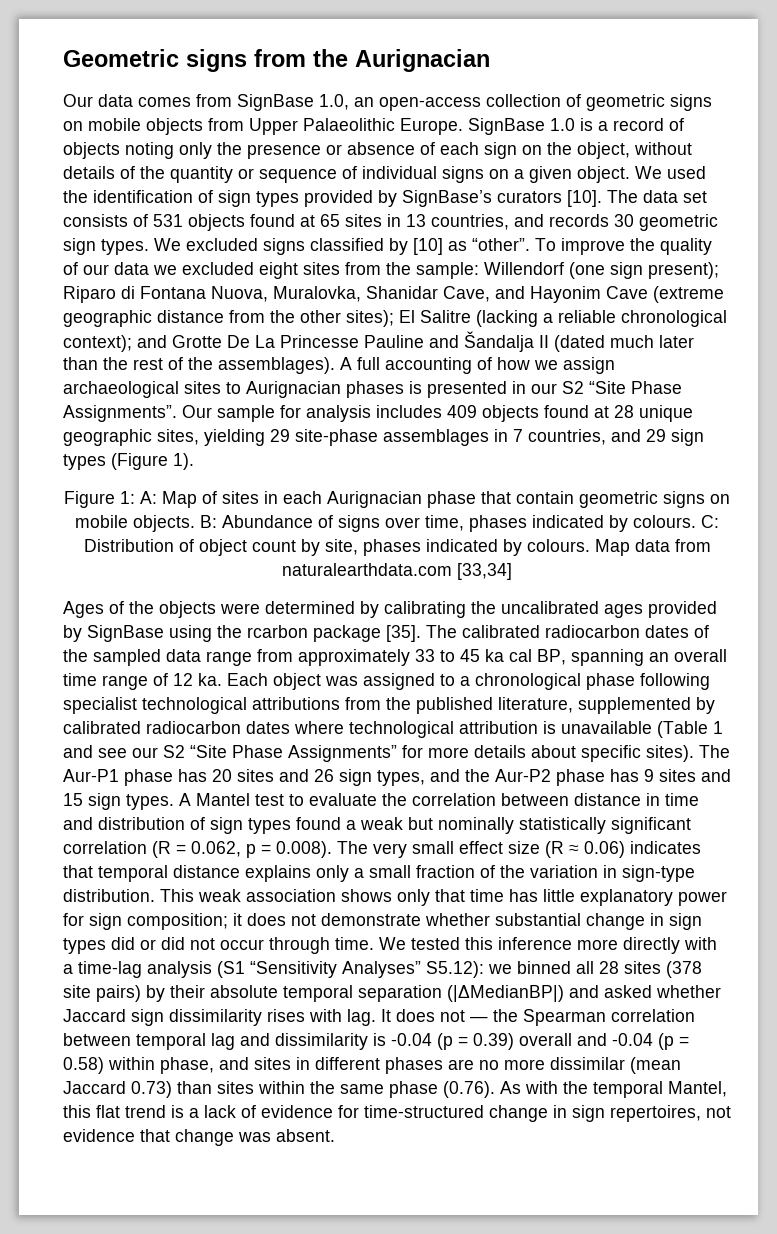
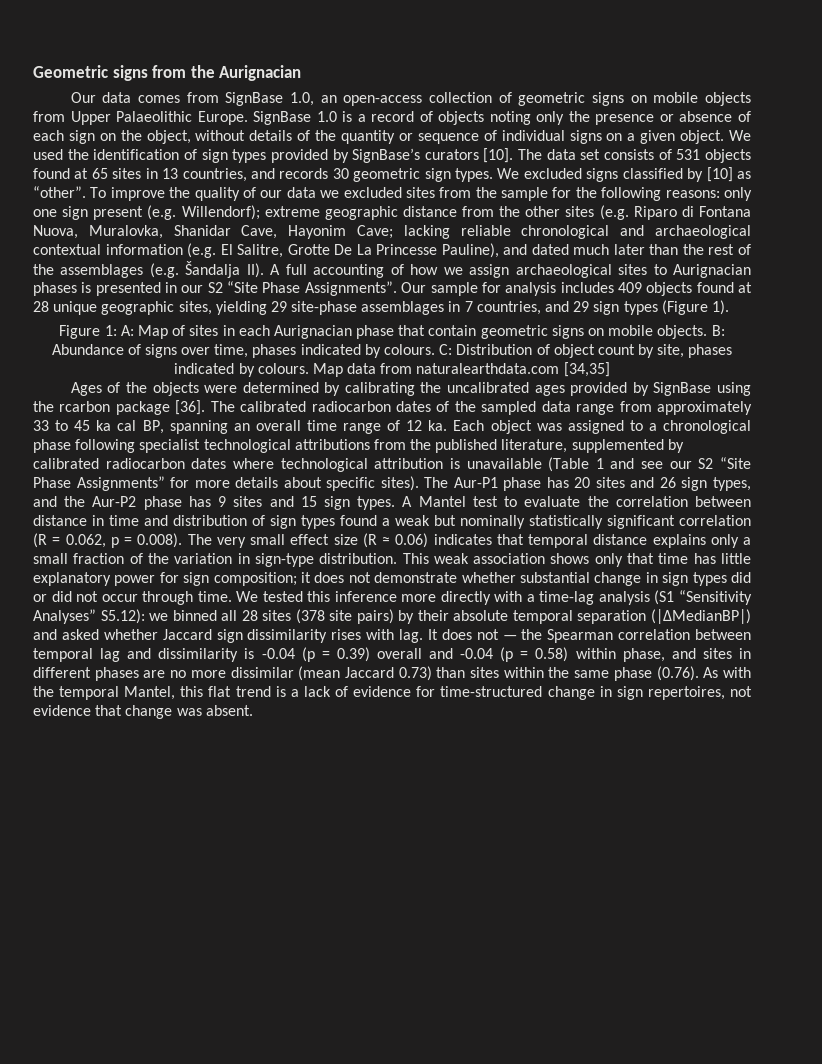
- To improve the quality of our data we excluded eight sites from the sample: Willendorf (one sign present); Riparo di Fontana Nuova, Muralovka, Shanidar Cave, and Hayonim Cave (extreme geographic distance from the other sites); El Salitre (lacking a reliable chronological context); and Grotte De La Princesse Pauline and Šandalja II (dated much later than the rest of the assemblages). A full accounting of how we assign archaeological sites to Aurignacian phases is presented in our S2 “Site Phase Assignments”.
+ To improve the quality of our data we excluded sites from the sample for the following reasons: only one sign present (e.g. Willendorf); extreme geographic distance from the other sites (e.g. Riparo di Fontana Nuova, Muralovka, Shanidar Cave, Hayonim Cave; lacking reliable chronological and archaeological contextual information (e.g. El Salitre, Grotte De La Princesse Pauline), and dated much later than the rest of the assemblages (e.g. Šandalja II). A full accounting of how we assign archaeological sites to Aurignacian phases is presented in our S2 “Site Phase Assignments”.
- Map data from naturalearthdata.com [33,34]
+ Map data from naturalearthdata.com [34,35]
- Ages of the objects were determined by calibrating the uncalibrated ages provided by SignBase using the rcarbon package [35].
+ Ages of the objects were determined by calibrating the uncalibrated ages provided by SignBase using the rcarbon package [36].

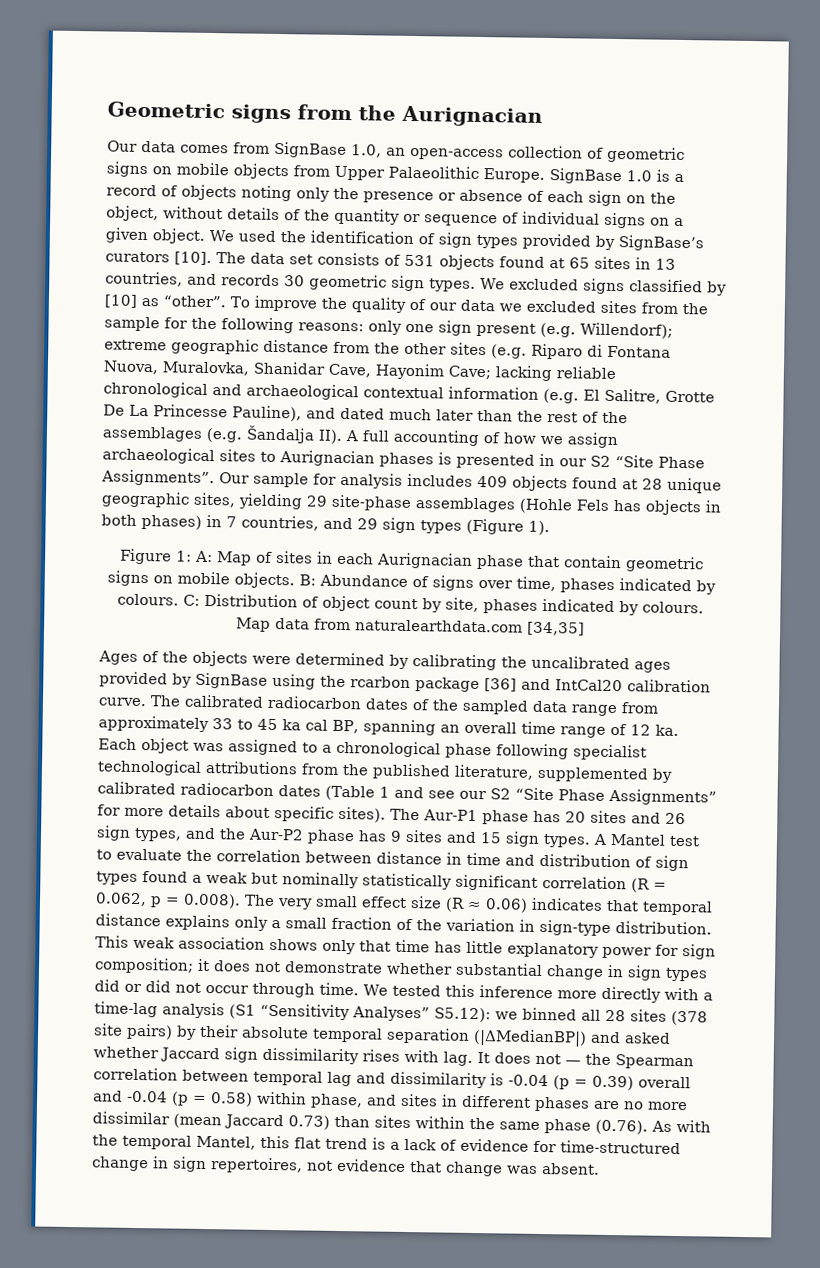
- Our sample for analysis includes 409 objects found at 28 unique geographic sites, yielding 29 site-phase assemblages in 7 countries, and 29 sign types (Figure 1).
+ Our sample for analysis includes 409 objects found at 28 unique geographic sites, yielding 29 site-phase assemblages (Hohle Fels has objects in both phases) in 7 countries, and 29 sign types (Figure 1).
- Ages of the objects were determined by calibrating the uncalibrated ages provided by SignBase using the rcarbon package [36].
+ Ages of the objects were determined by calibrating the uncalibrated ages provided by SignBase using the rcarbon package [36] and IntCal20 calibration curve.
- Each object was assigned to a chronological phase following specialist technological attributions from the published literature, supplemented by calibrated radiocarbon dates where technological attribution is unavailable (Table 1 and see our S2 “Site Phase Assignments” for more details about specific sites).
+ Each object was assigned to a chronological phase following specialist technological attributions from the published literature, supplemented by calibrated radiocarbon dates (Table 1 and see our S2 “Site Phase Assignments” for more details about specific sites).

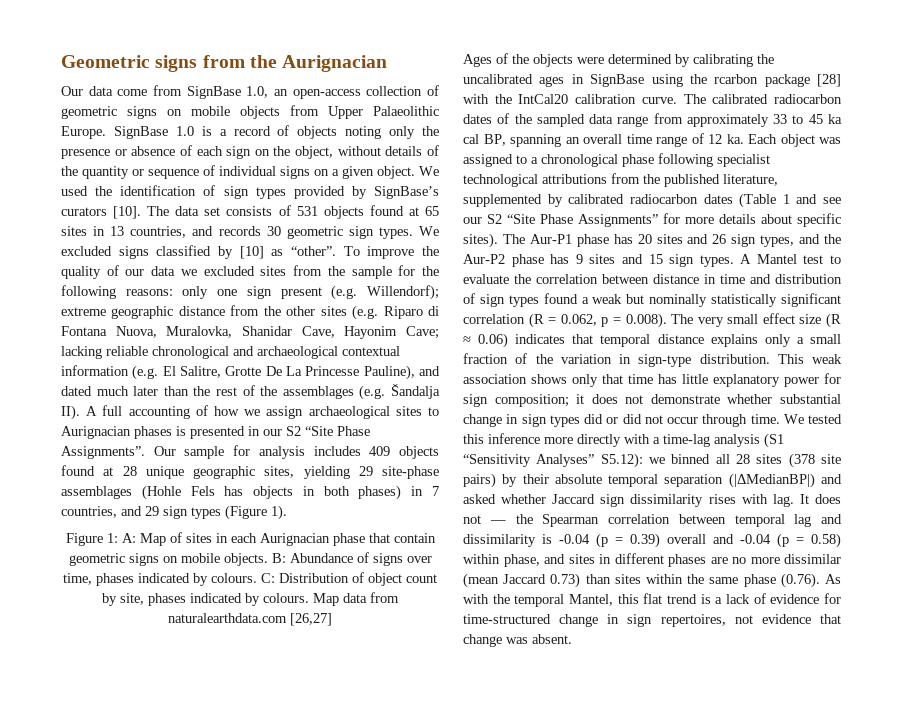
- Our data comes from SignBase 1.0, an open-access collection of geometric signs on mobile objects from Upper Palaeolithic Europe.
+ Our data come from SignBase 1.0, an open-access collection of geometric signs on mobile objects from Upper Palaeolithic Europe.
- Map data from naturalearthdata.com [34,35]
+ Map data from naturalearthdata.com [26,27]
- Ages of the objects were determined by calibrating the uncalibrated ages provided by SignBase using the rcarbon package [36] and IntCal20 calibration curve.
+ Ages of the objects were determined by calibrating the uncalibrated ages in SignBase using the rcarbon package [28] with the IntCal20 calibration curve.

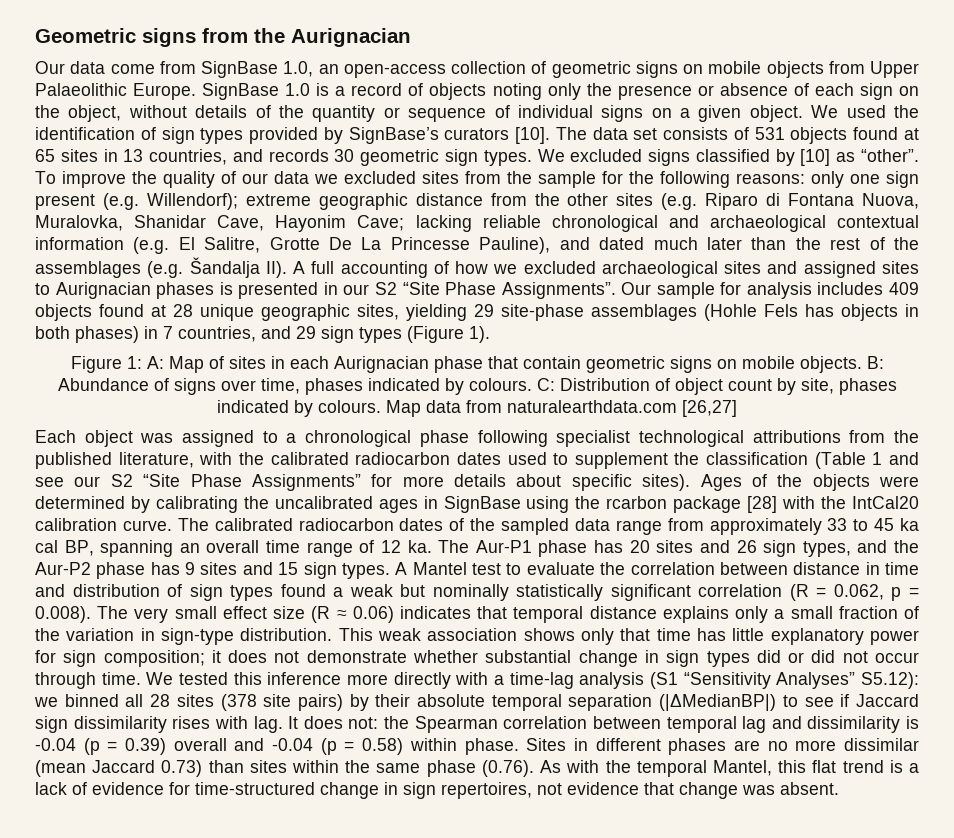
- lacking reliable chronological and archaeological contextual information (e.g. El Salitre, Grotte De La Princesse Pauline), and dated much later than the rest of the assemblages (e.g. Šandalja II). A full accounting of how we assign archaeological sites to Aurignacian phases is presented in our S2 “Site Phase Assignments”.
+ lacking reliable chronological and archaeological contextual information (e.g. El Salitre, Grotte De La Princesse Pauline), and dated much later than the rest of the assemblages (e.g. Šandalja II). A full accounting of how we excluded archaeological sites and assigned sites to Aurignacian phases is presented in our S2 “Site Phase Assignments”.
+ Each object was assigned to a chronological phase following specialist technological attributions from the published literature, with the calibrated radiocarbon dates used to supplement the classification (Table 1 and see our S2 “Site Phase Assignments” for more details about specific sites).
- Each object was assigned to a chronological phase following specialist technological attributions from the published literature, supplemented by calibrated radiocarbon dates (Table 1 and see our S2 “Site Phase Assignments” for more details about specific sites).
- We tested this inference more directly with a time-lag analysis (S1 “Sensitivity Analyses” S5.12): we binned all 28 sites (378 site pairs) by their absolute temporal separation (|ΔMedianBP|) and asked whether Jaccard sign dissimilarity rises with lag.
+ We tested this inference more directly with a time-lag analysis (S1 “Sensitivity Analyses” S5.12): we binned all 28 sites (378 site pairs) by their absolute temporal separation (|ΔMedianBP|) to see if Jaccard sign dissimilarity rises with lag.
- It does not — the Spearman correlation between temporal lag and dissimilarity is -0.04 (p = 0.39) overall and -0.04 (p = 0.58) within phase, and sites in different phases are no more dissimilar (mean Jaccard 0.73) than sites within the same phase (0.76). As with the temporal Mantel, this flat trend is a lack of evidence for time-structured change in sign repertoires, not evidence that change was absent.
+ It does not: the Spearman correlation between temporal lag and dissimilarity is -0.04 (p = 0.39) overall and -0.04 (p = 0.58) within phase. Sites in different phases are no more dissimilar (mean Jaccard 0.73) than sites within the same phase (0.76). As with the temporal Mantel, this flat trend is a lack of evidence for time-structured change in sign repertoires, not evidence that change was absent.

